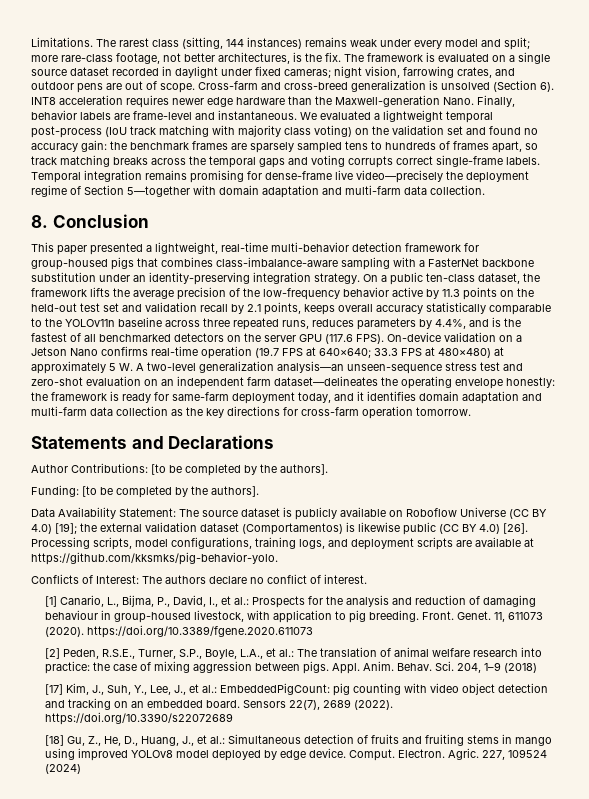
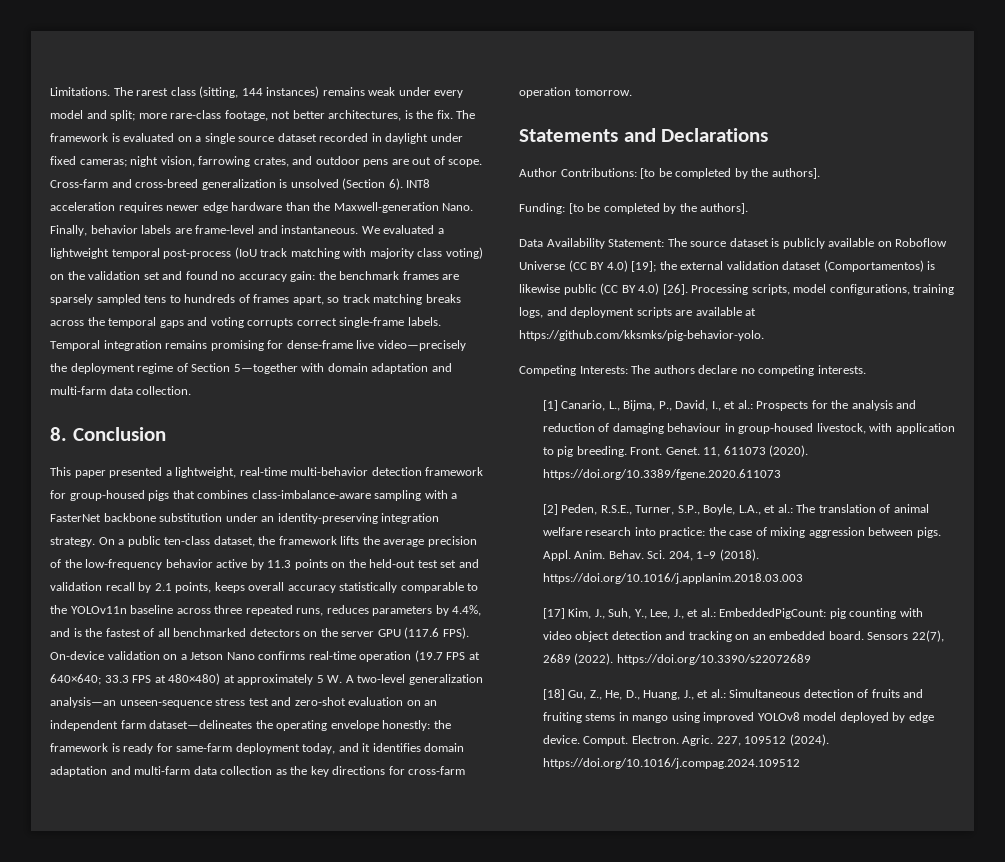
- Conflicts of Interest: The authors declare no conflict of interest.
+ Competing Interests: The authors declare no competing interests.
- Sci. 204, 1–9 (2018)
+ Sci. 204, 1–9 (2018). https://doi.org/10.1016/j.applanim.2018.03.003
- 227, 109524 (2024)
+ 227, 109512 (2024). https://doi.org/10.1016/j.compag.2024.109512

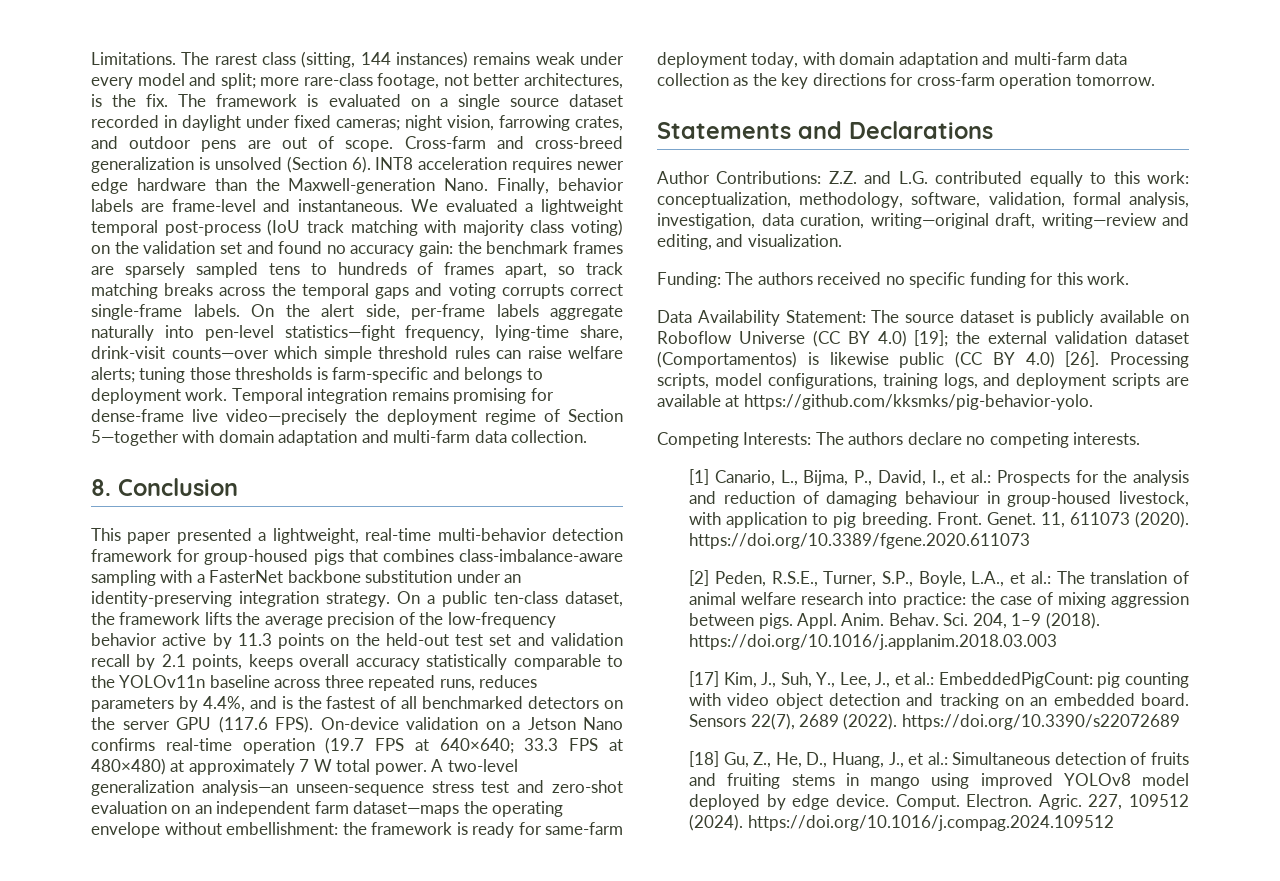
+ On the alert side, per-frame labels aggregate naturally into pen-level statistics—fight frequency, lying-time share, drink-visit counts—over which simple threshold rules can raise welfare alerts; tuning those thresholds is farm-specific and belongs to deployment work.
- On-device validation on a Jetson Nano confirms real-time operation (19.7 FPS at 640×640; 33.3 FPS at 480×480) at approximately 5 W. A two-level generalization analysis—an unseen-sequence stress test and zero-shot evaluation on an independent farm dataset—delineates the operating envelope honestly: the framework is ready for same-farm deployment today, and it identifies domain adaptation and multi-farm data collection as the key directions for cross-farm operation tomorrow.
+ On-device validation on a Jetson Nano confirms real-time operation (19.7 FPS at 640×640; 33.3 FPS at 480×480) at approximately 7 W total power. A two-level generalization analysis—an unseen-sequence stress test and zero-shot evaluation on an independent farm dataset—maps the operating envelope without embellishment: the framework is ready for same-farm deployment today, with domain adaptation and multi-farm data collection as the key directions for cross-farm operation tomorrow.
- Author Contributions: [to be completed by the authors].
- Funding: [to be completed by the authors].
+ Author Contributions: Z.Z. and L.G. contributed equally to this work: conceptualization, methodology, software, validation, formal analysis, investigation, data curation, writing—original draft, writing—review and editing, and visualization.
+ Funding: The authors received no specific funding for this work.

